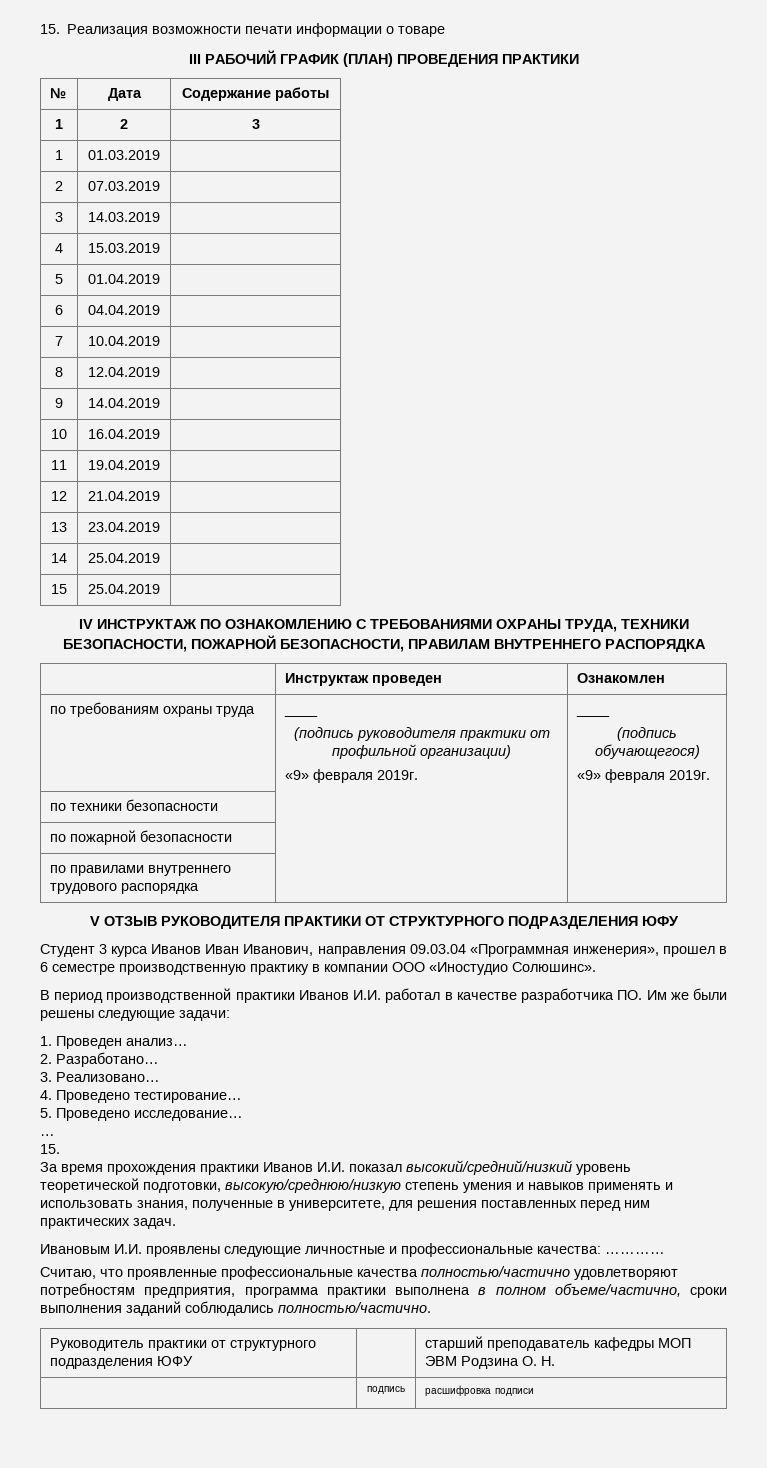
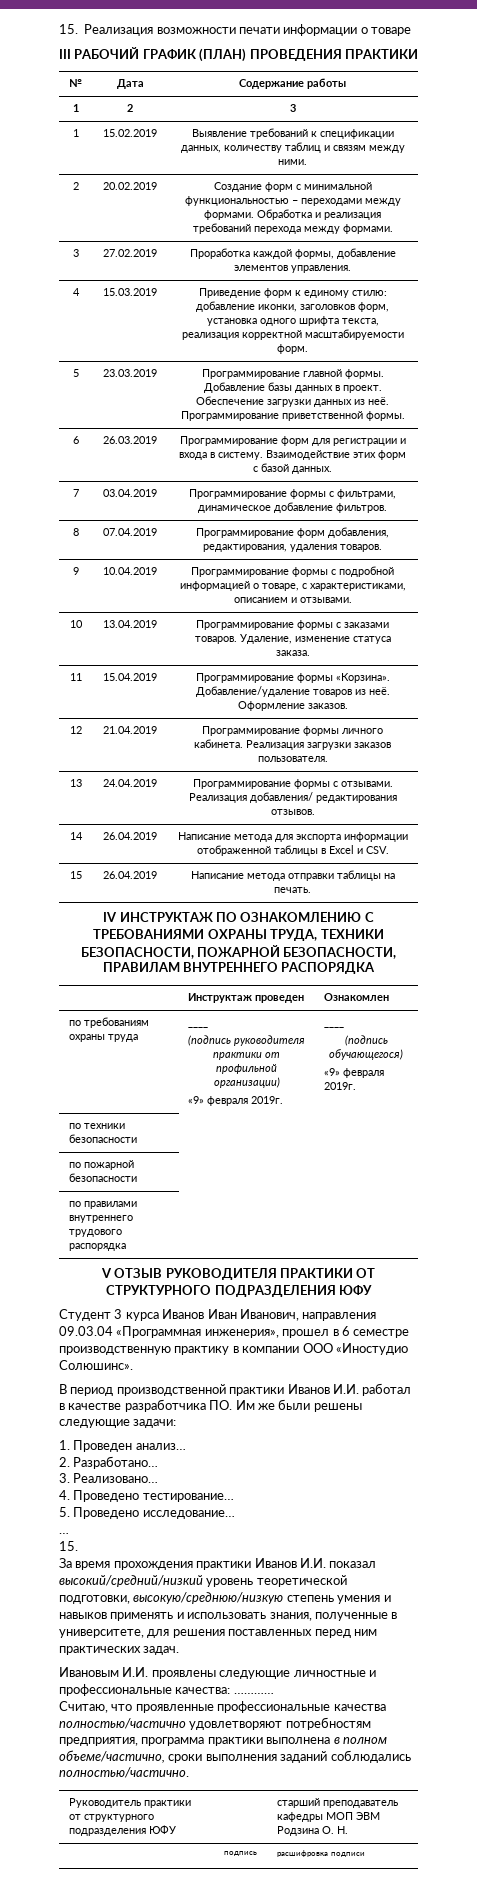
- 1 | 01.03.2019 |
- 2 | 07.03.2019 |
- 3 | 14.03.2019 |
- 4 | 15.03.2019 |
- 5 | 01.04.2019 |
- 6 | 04.04.2019 |
- 7 | 10.04.2019 |
- 8 | 12.04.2019 |
- 9 | 14.04.2019 |
- 10 | 16.04.2019 |
- 11 | 19.04.2019 |
- 12 | 21.04.2019 |
- 13 | 23.04.2019 |
- 14 | 25.04.2019 |
- 15 | 25.04.2019 |
+ 1 | 15.02.2019 | Выявление требований к спецификации данных, количеству таблиц и связям между ними.
+ 2 | 20.02.2019 | Создание форм с минимальной функциональностью – переходами между формами. Обработка и реализация требований перехода между формами.
+ 3 | 27.02.2019 | Проработка каждой формы, добавление элементов управления.
+ 4 | 15.03.2019 | Приведение форм к единому стилю: добавление иконки, заголовков форм, установка одного шрифта текста, реализация корректной масштабируемости форм.
+ 5 | 23.03.2019 | Программирование главной формы. Добавление базы данных в проект. Обеспечение загрузки данных из неё. Программирование приветственной формы.
+ 6 | 26.03.2019 | Программирование форм для регистрации и входа в систему. Взаимодействие этих форм с базой данных.
+ 7 | 03.04.2019 | Программирование формы с фильтрами, динамическое добавление фильтров.
+ 8 | 07.04.2019 | Программирование форм добавления, редактирования, удаления товаров.
+ 9 | 10.04.2019 | Программирование формы с подробной информацией о товаре, с характеристиками, описанием и отзывами.
+ 10 | 13.04.2019 | Программирование формы с заказами товаров. Удаление, изменение статуса заказа.
+ 11 | 15.04.2019 | Программирование формы «Корзина». Добавление/удаление товаров из неё. Оформление заказов.
+ 12 | 21.04.2019 | Программирование формы личного кабинета. Реализация загрузки заказов пользователя.
+ 13 | 24.04.2019 | Программирование формы с отзывами. Реализация добавления/ редактирования отзывов.
+ 14 | 26.04.2019 | Написание метода для экспорта информации отображенной таблицы в Excel и CSV.
+ 15 | 26.04.2019 | Написание метода отправки таблицы на печать.

